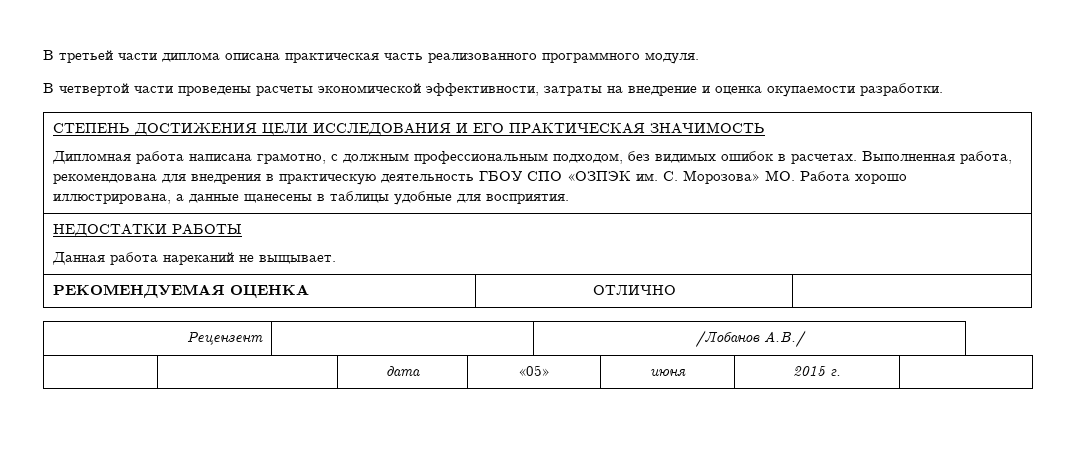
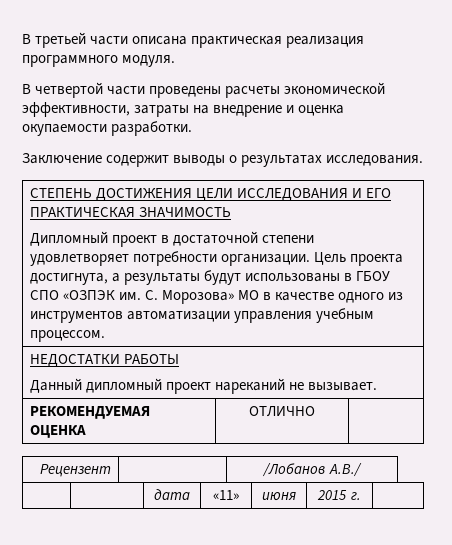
- В третьей части диплома описана практическая часть реализованного программного модуля.
+ В третьей части описана практическая реализация программного модуля.
+ Заключение содержит выводы о результатах исследования.
- Дипломная работа написана грамотно, с должным профессиональным подходом, без видимых ошибок в расчетах. Выполненная работа, рекомендована для внедрения в практическую деятельность ГБОУ СПО «ОЗПЭК им. С. Морозова» МО. Работа хорошо иллюстрирована, а данные щанесены в таблицы удобные для восприятия.
+ Дипломный проект в достаточной степени удовлетворяет потребности организации. Цель проекта достигнута, а результаты будут использованы в ГБОУ СПО «ОЗПЭК им. С. Морозова» МО в качестве одного из инструментов автоматизации управления учебным процессом.
  НЕДОСТАТКИ РАБОТЫ
- Данная работа нареканий не выщывает.
+ Данный дипломный проект нареканий не вызывает.
- | | дата | «05» | июня | 2015 г. |
+ | | дата | «11» | июня | 2015 г. |

